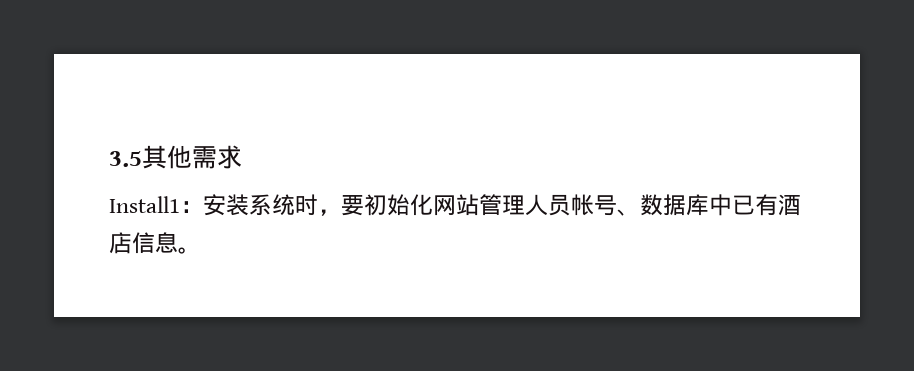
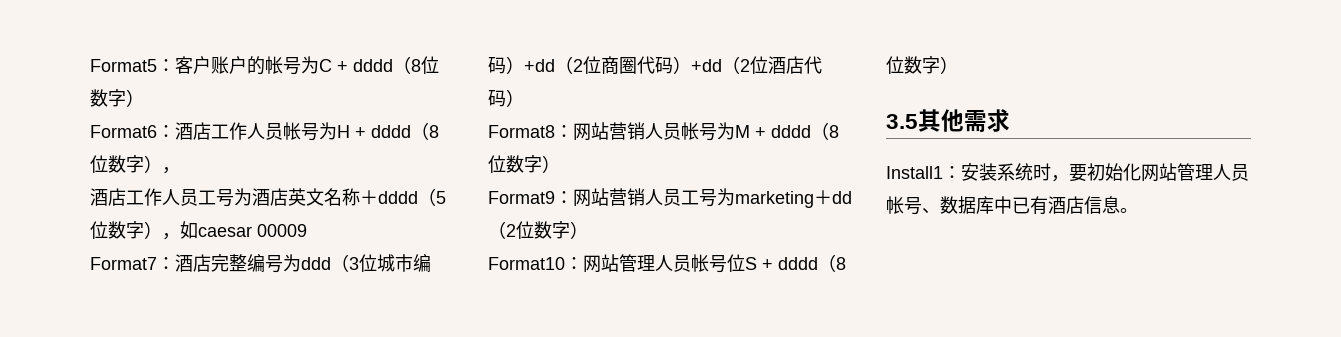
+ Format5：客户账户的帐号为C + dddd（8位数字）
+ Format6：酒店工作人员帐号为H + dddd（8位数字），
+ 酒店工作人员工号为酒店英文名称＋dddd（5位数字），如caesar 00009
+ Format7：酒店完整编号为ddd（3位城市编码）+dd（2位商圈代码）+dd（2位酒店代码）
+ Format8：网站营销人员帐号为M + dddd（8位数字）
+ Format9：网站营销人员工号为marketing＋dd（2位数字）
+ Format10：网站管理人员帐号位S + dddd（8位数字）

